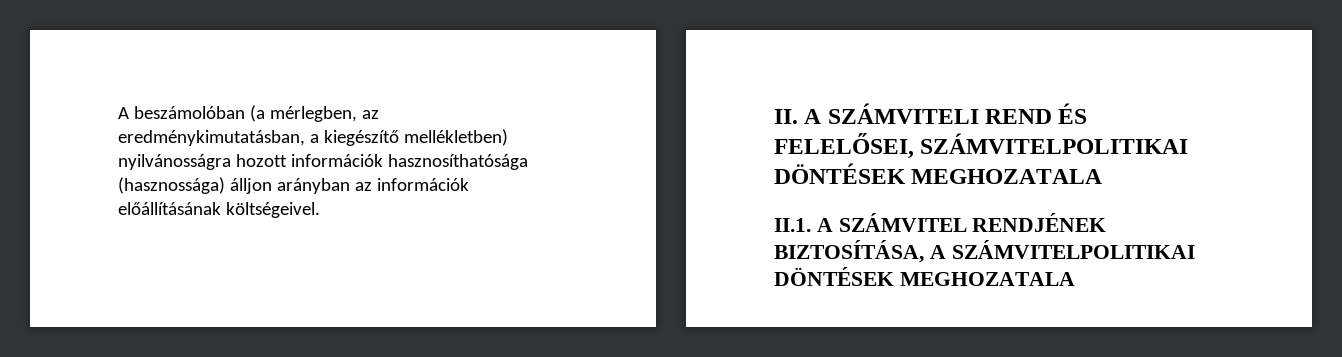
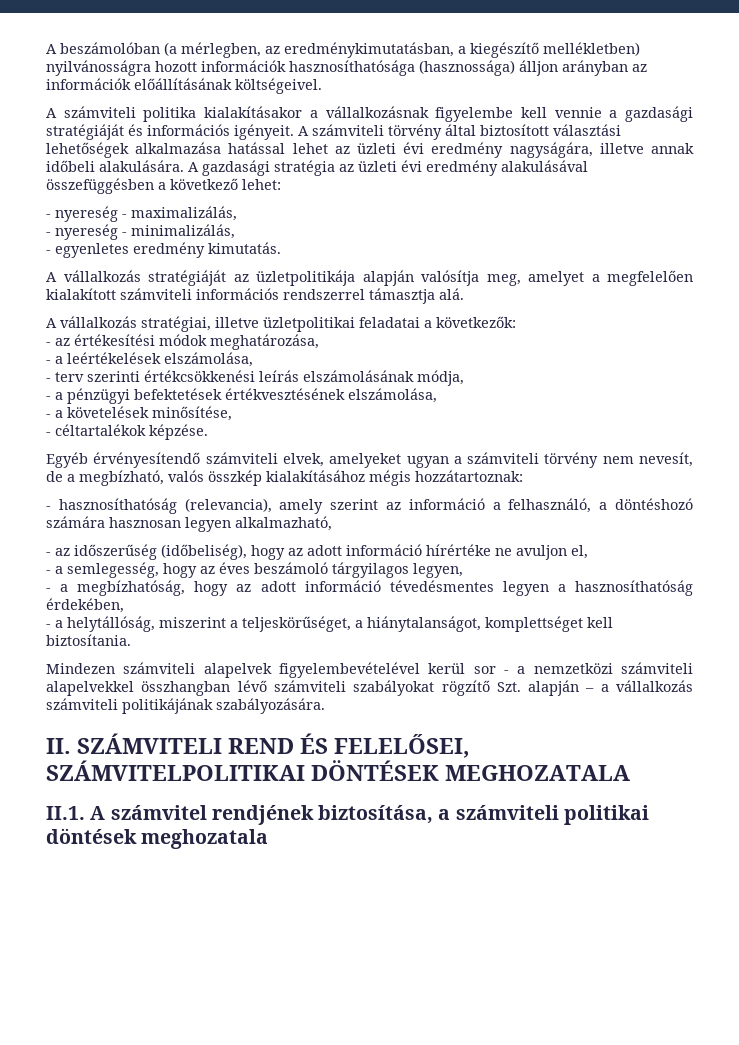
+ A számviteli politika kialakításakor a vállalkozásnak figyelembe kell vennie a gazdasági stratégiáját és információs igényeit. A számviteli törvény által biztosított választási lehetőségek alkalmazása hatással lehet az üzleti évi eredmény nagyságára, illetve annak időbeli alakulására. A gazdasági stratégia az üzleti évi eredmény alakulásával összefüggésben a következő lehet:
+ - nyereség - maximalizálás,
+ - nyereség - minimalizálás,
+ - egyenletes eredmény kimutatás.
+ A vállalkozás stratégiáját az üzletpolitikája alapján valósítja meg, amelyet a megfelelően kialakított számviteli információs rendszerrel támasztja alá.
+ A vállalkozás stratégiai, illetve üzletpolitikai feladatai a következők:
+ - az értékesítési módok meghatározása,
+ - a leértékelések elszámolása,
+ - terv szerinti értékcsökkenési leírás elszámolásának módja,
+ - a pénzügyi befektetések értékvesztésének elszámolása,
+ - a követelések minősítése,
+ - céltartalékok képzése.
+ Egyéb érvényesítendő számviteli elvek, amelyeket ugyan a számviteli törvény nem nevesít, de a megbízható, valós összkép kialakításához mégis hozzátartoznak:
+ - hasznosíthatóság (relevancia), amely szerint az információ a felhasználó, a döntéshozó számára hasznosan legyen alkalmazható,
+ - az időszerűség (időbeliség), hogy az adott információ hírértéke ne avuljon el,
+ - a semlegesség, hogy az éves beszámoló tárgyilagos legyen,
+ - a megbízhatóság, hogy az adott információ tévedésmentes legyen a hasznosíthatóság érdekében,
+ - a helytállóság, miszerint a teljeskörűséget, a hiánytalanságot, komplettséget kell biztosítania.
+ Mindezen számviteli alapelvek figyelembevételével kerül sor - a nemzetközi számviteli alapelvekkel összhangban lévő számviteli szabályokat rögzítő Szt. alapján – a vállalkozás számviteli politikájának szabályozására.
- II. A SZÁMVITELI REND ÉS FELELŐSEI, SZÁMVITELPOLITIKAI DÖNTÉSEK MEGHOZATALA
+ II. SZÁMVITELI REND ÉS FELELŐSEI, SZÁMVITELPOLITIKAI DÖNTÉSEK MEGHOZATALA
- II.1. A SZÁMVITEL RENDJÉNEK BIZTOSÍTÁSA, A SZÁMVITELPOLITIKAI DÖNTÉSEK MEGHOZATALA
+ II.1. A számvitel rendjének biztosítása, a számviteli politikai döntések meghozatala

